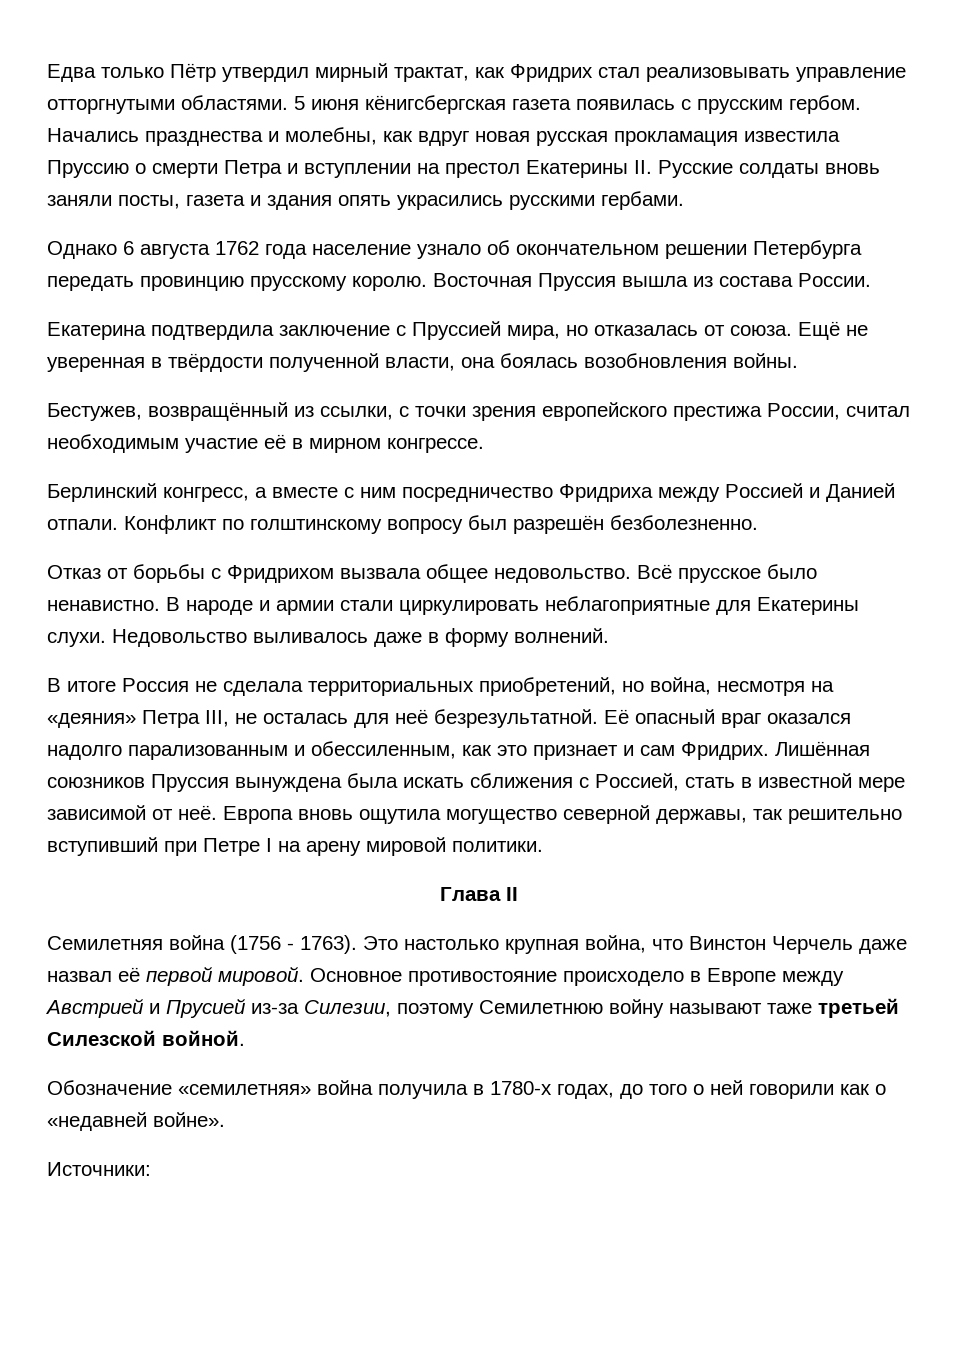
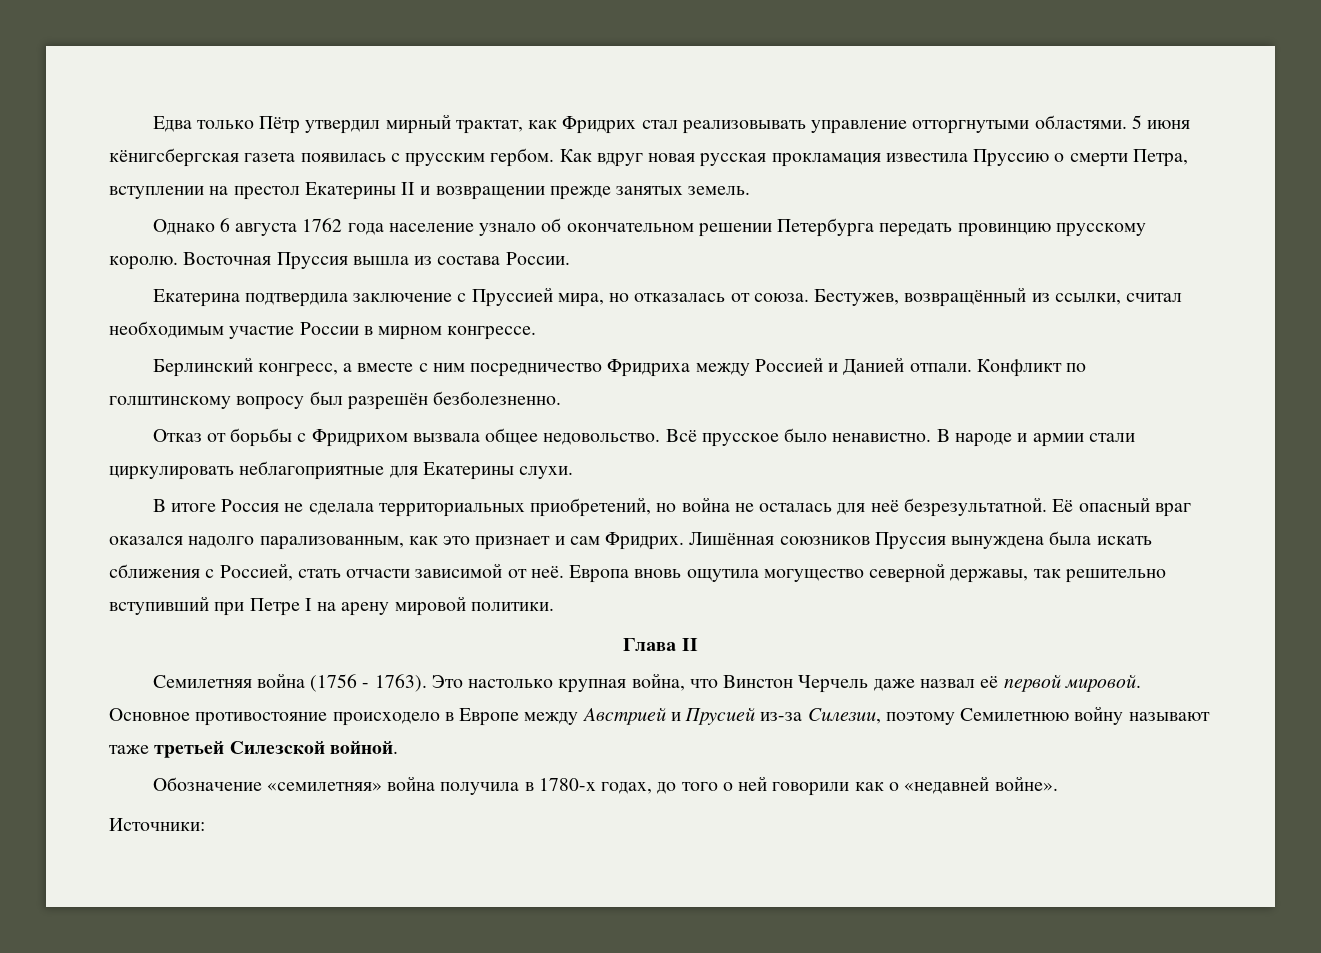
- Начались празднества и молебны, как вдруг новая русская прокламация известила Пруссию о смерти Петра и вступлении на престол Екатерины II. Русские солдаты вновь заняли посты, газета и здания опять украсились русскими гербами.
+ Как вдруг новая русская прокламация известила Пруссию о смерти Петра, вступлении на престол Екатерины II и возвращении прежде занятых земель.
- Ещё не уверенная в твёрдости полученной власти, она боялась возобновления войны.
- Бестужев, возвращённый из ссылки, с точки зрения европейского престижа России, считал необходимым участие её в мирном конгрессе.
+ Бестужев, возвращённый из ссылки, считал необходимым участие России в мирном конгрессе.
- Недовольство выливалось даже в форму волнений.
- В итоге Россия не сделала территориальных приобретений, но война, несмотря на «деяния» Петра III, не осталась для неё безрезультатной.
+ В итоге Россия не сделала территориальных приобретений, но война не осталась для неё безрезультатной.
- Её опасный враг оказался надолго парализованным и обессиленным, как это признает и сам Фридрих.
+ Её опасный враг оказался надолго парализованным, как это признает и сам Фридрих.
- Лишённая союзников Пруссия вынуждена была искать сближения с Россией, стать в известной мере зависимой от неё.
+ Лишённая союзников Пруссия вынуждена была искать сближения с Россией, стать отчасти зависимой от неё.

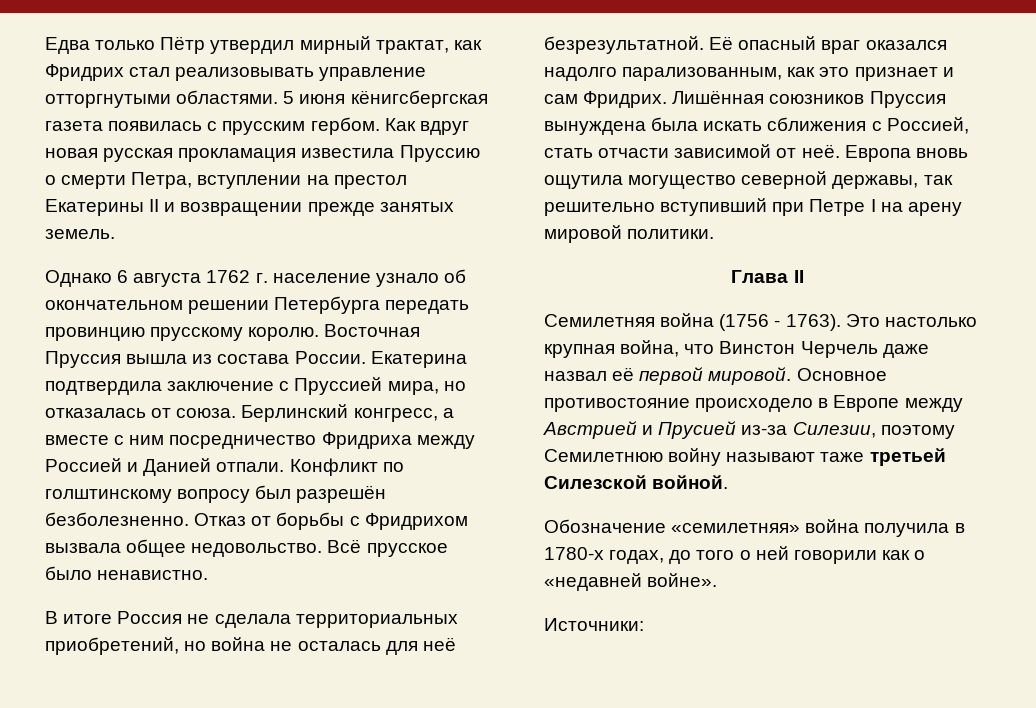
- Однако 6 августа 1762 года население узнало об окончательном решении Петербурга передать провинцию прусскому королю.
+ Однако 6 августа 1762 г. население узнало об окончательном решении Петербурга передать провинцию прусскому королю.
- Восточная Пруссия вышла из состава России.
- Екатерина подтвердила заключение с Пруссией мира, но отказалась от союза. Бестужев, возвращённый из ссылки, считал необходимым участие России в мирном конгрессе.
- Берлинский конгресс, а вместе с ним посредничество Фридриха между Россией и Данией отпали.
+ Восточная Пруссия вышла из состава России. Екатерина подтвердила заключение с Пруссией мира, но отказалась от союза. Берлинский конгресс, а вместе с ним посредничество Фридриха между Россией и Данией отпали.
- Конфликт по голштинскому вопросу был разрешён безболезненно.
- Отказ от борьбы с Фридрихом вызвала общее недовольство.
+ Конфликт по голштинскому вопросу был разрешён безболезненно. Отказ от борьбы с Фридрихом вызвала общее недовольство.
- В народе и армии стали циркулировать неблагоприятные для Екатерины слухи.

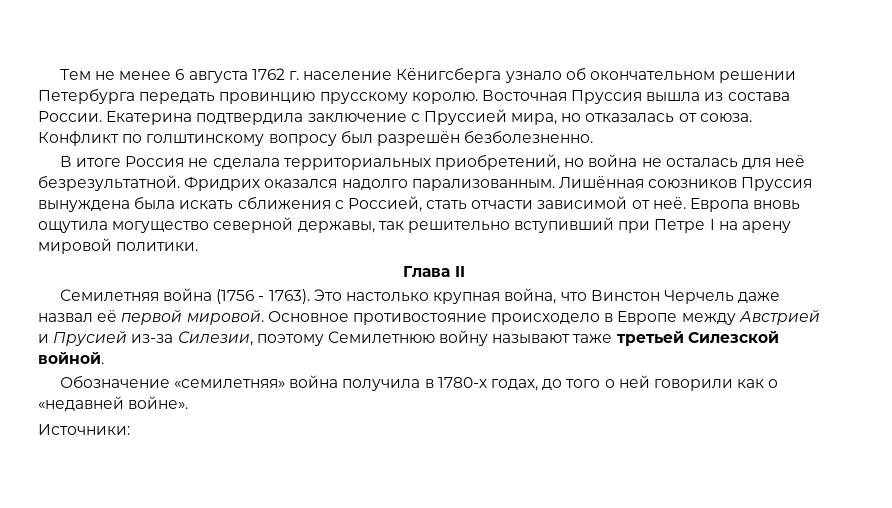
- Едва только Пётр утвердил мирный трактат, как Фридрих стал реализовывать управление отторгнутыми областями. 5 июня кёнигсбергская газета появилась с прусским гербом. Как вдруг новая русская прокламация известила Пруссию о смерти Петра, вступлении на престол Екатерины II и возвращении прежде занятых земель.
- Однако 6 августа 1762 г. население узнало об окончательном решении Петербурга передать провинцию прусскому королю.
+ Тем не менее 6 августа 1762 г. население Кёнигсберга узнало об окончательном решении Петербурга передать провинцию прусскому королю.
- Берлинский конгресс, а вместе с ним посредничество Фридриха между Россией и Данией отпали.
- Отказ от борьбы с Фридрихом вызвала общее недовольство. Всё прусское было ненавистно.
- Её опасный враг оказался надолго парализованным, как это признает и сам Фридрих.
+ Фридрих оказался надолго парализованным.

